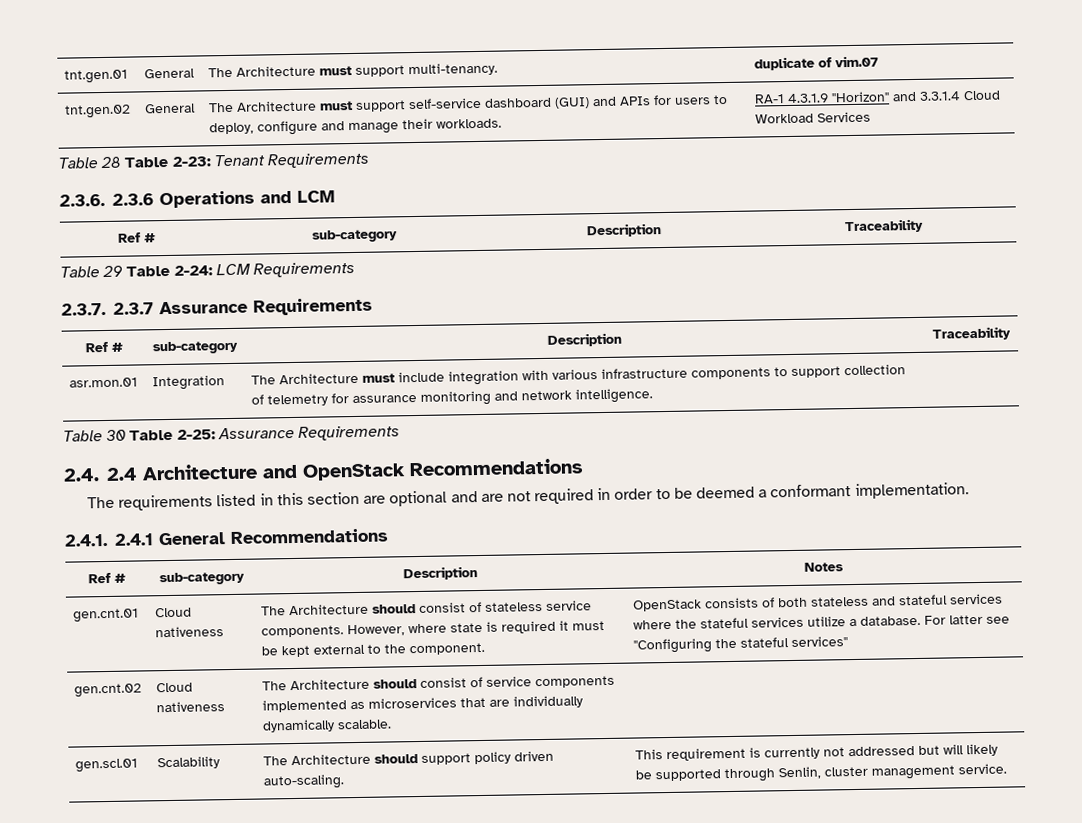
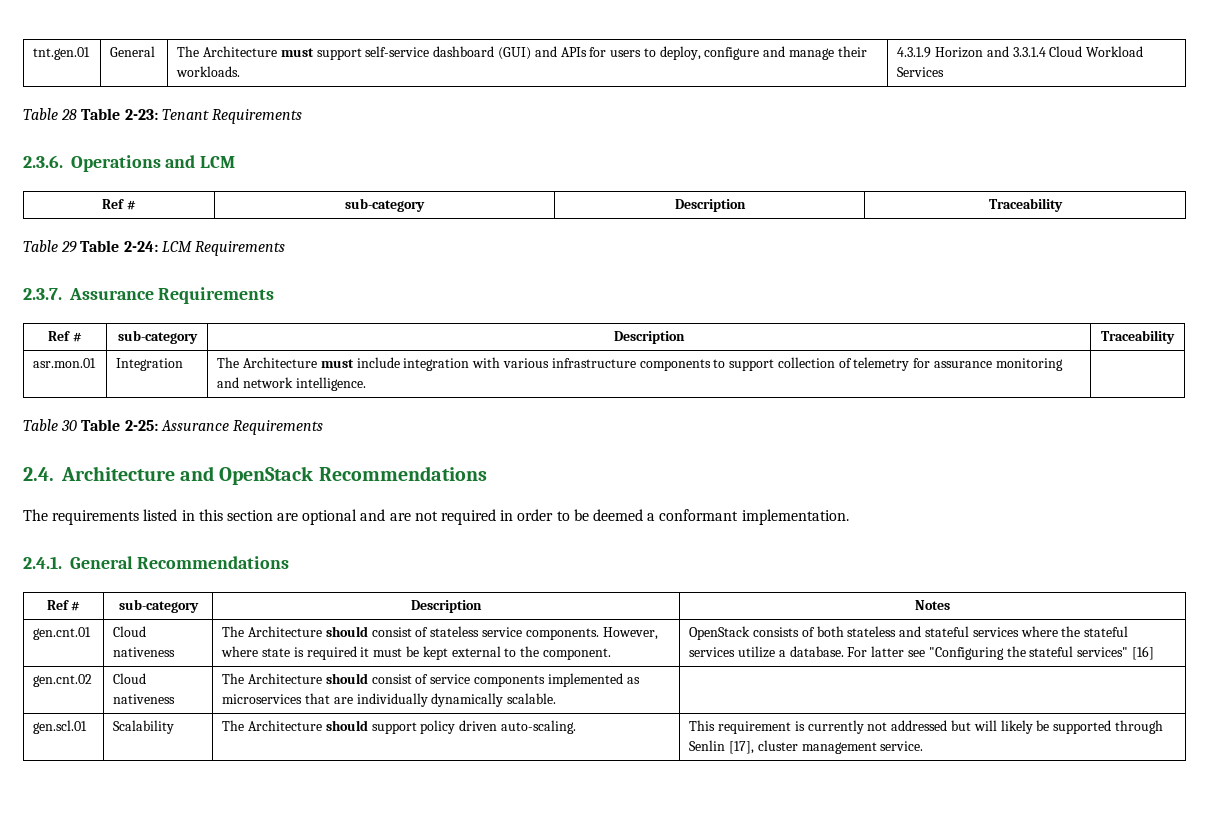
- tnt.gen.01 | General | The Architecture must support multi-tenancy. | duplicate of vim.07
- tnt.gen.02 | General | The Architecture must support self-service dashboard (GUI) and APIs for users to deploy, configure and manage their workloads. | RA-1 4.3.1.9 "Horizon" and 3.3.1.4 Cloud Workload Services
+ tnt.gen.01 | General | The Architecture must support self-service dashboard (GUI) and APIs for users to deploy, configure and manage their workloads. | 4.3.1.9 Horizon and 3.3.1.4 Cloud Workload Services
- 2.3.6. 2.3.6 Operations and LCM
+ 2.3.6. Operations and LCM
- 2.3.7. 2.3.7 Assurance Requirements
+ 2.3.7. Assurance Requirements
- 2.4. 2.4 Architecture and OpenStack Recommendations
+ 2.4. Architecture and OpenStack Recommendations
- 2.4.1. 2.4.1 General Recommendations
+ 2.4.1. General Recommendations
- For latter see "Configuring the stateful services"
+ For latter see "Configuring the stateful services" [16]
- gen.scl.01 | Scalability | The Architecture should support policy driven auto-scaling. | This requirement is currently not addressed but will likely be supported through Senlin, cluster management service.
+ gen.scl.01 | Scalability | The Architecture should support policy driven auto-scaling. | This requirement is currently not addressed but will likely be supported through Senlin [17], cluster management service.

